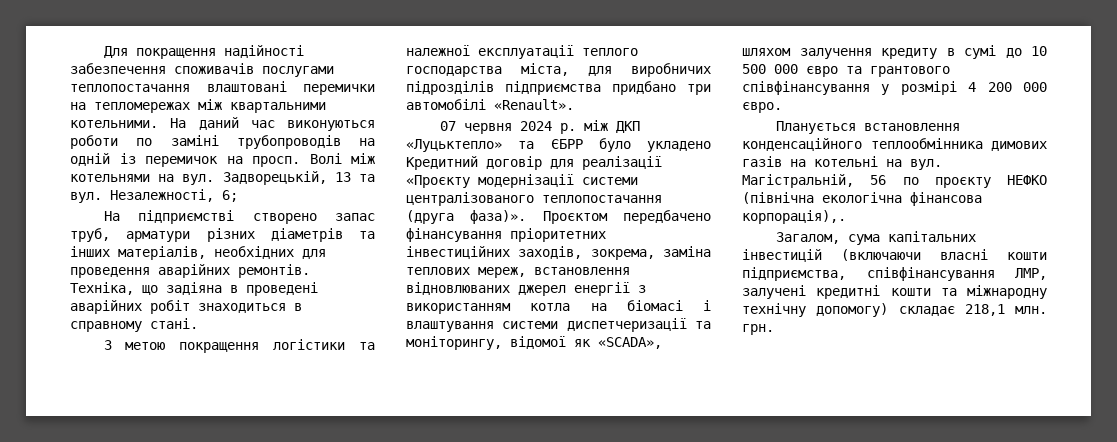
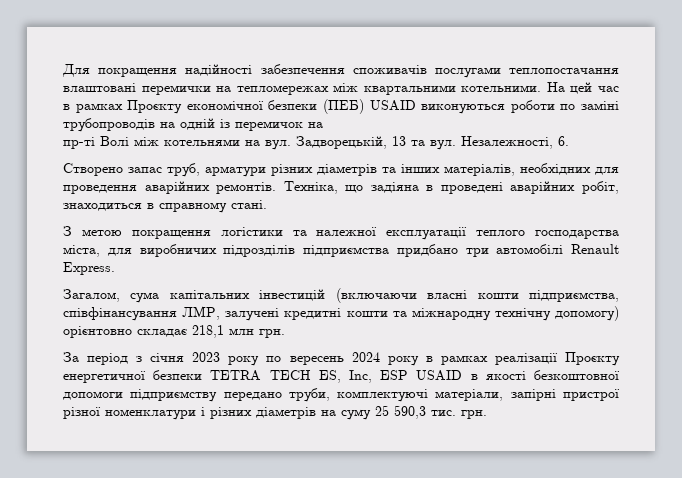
- На даний час виконуються роботи по заміні трубопроводів на одній із перемичок на просп. Волі між котельнями на вул.
+ На цей час в рамках Проєкту економічної безпеки (ПЕБ) USAID виконуються роботи по заміні трубопроводів на одній із перемичок на
+ пр-ті Волі між котельнями на вул.
- Незалежності, 6;
- На підприємстві створено запас труб, арматури різних діаметрів та інших матеріалів, необхідних для проведення аварійних ремонтів.
+ Незалежності, 6.
+ Cтворено запас труб, арматури різних діаметрів та інших матеріалів, необхідних для проведення аварійних ремонтів.
- Техніка, що задіяна в проведені аварійних робіт знаходиться в справному стані.
+ Техніка, що задіяна в проведені аварійних робіт, знаходиться в справному стані.
- З метою покращення логістики та належної експлуатації теплого господарства міста, для виробничих підрозділів підприємства придбано три автомобілі «Renault».
- 07 червня 2024 р. між ДКП «Луцьктепло» та ЄБРР було укладено Кредитний договір для реалізації «Проєкту модернізації системи централізованого теплопостачання (друга фаза)». Проєктом передбачено фінансування пріоритетних інвестиційних заходів, зокрема, заміна теплових мереж, встановлення відновлюваних джерел енергії з використанням котла на біомасі і влаштування системи диспетчеризації та моніторингу, відомої як «SCADA», шляхом залучення кредиту в сумі до 10 500 000 євро та грантового співфінансування у розмірі 4 200 000 євро.
- Планується встановлення конденсаційного теплообмінника димових газів на котельні на вул. Магістральній, 56 по проєкту НЕФКО (північна екологічна фінансова корпорація),.
+ З метою покращення логістики та належної експлуатації теплого господарства міста, для виробничих підрозділів підприємства придбано три автомобілі Renault Еxpress.
- Загалом, сума капітальних інвестицій (включаючи власні кошти підприємства, співфінансування ЛМР, залучені кредитні кошти та міжнародну технічну допомогу) складає 218,1 млн. грн.
+ Загалом, сума капітальних інвестицій (включаючи власні кошти підприємства, співфінансування ЛМР, залучені кредитні кошти та міжнародну технічну допомогу) орієнтовно складає 218,1 млн грн.
+ За період з січня 2023 року по вересень 2024 року в рамках реалізації Проєкту енергетичної безпеки TETRA TECH ES, Inc, ESP USAID в якості безкоштовної допомоги підприємству передано труби, комплектуючі матеріали, запірні пристрої різної номенклатури і різних діаметрів на суму 25 590,3 тис. грн.

